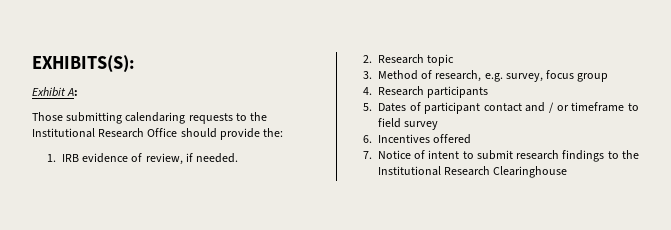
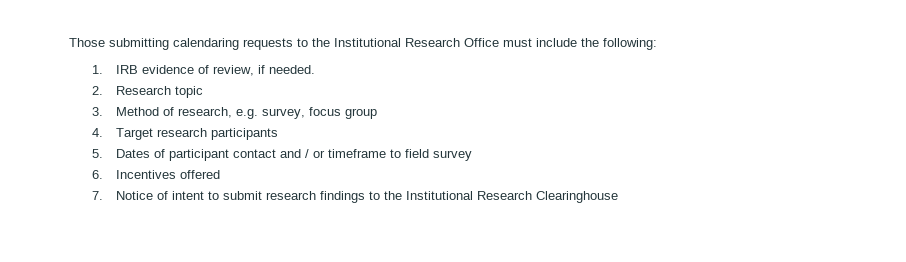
- EXHIBITS(S):
- Exhibit A:
- Those submitting calendaring requests to the Institutional Research Office should provide the:
+ Those submitting calendaring requests to the Institutional Research Office must include the following:
- 4. Research participants
+ 4. Target research participants

